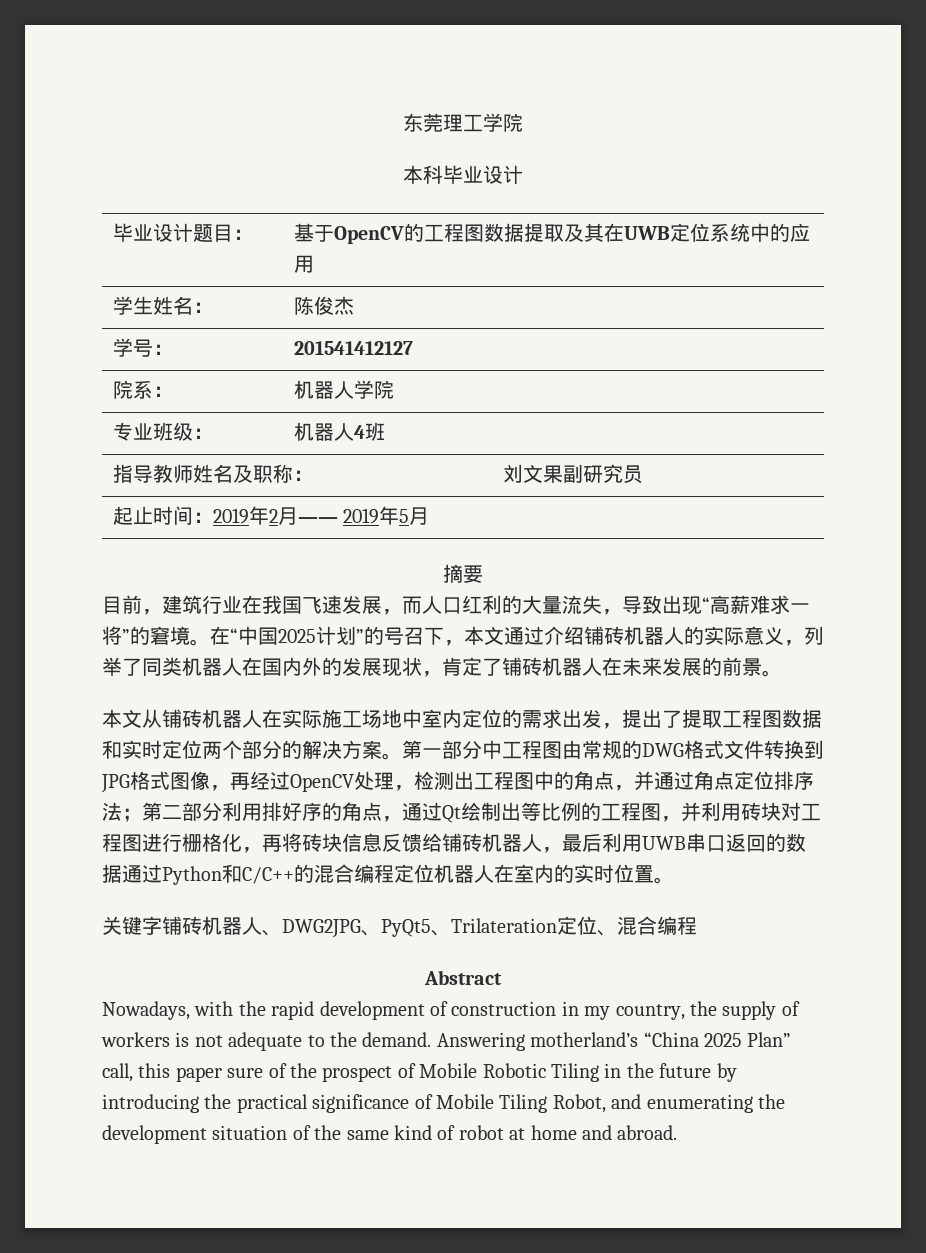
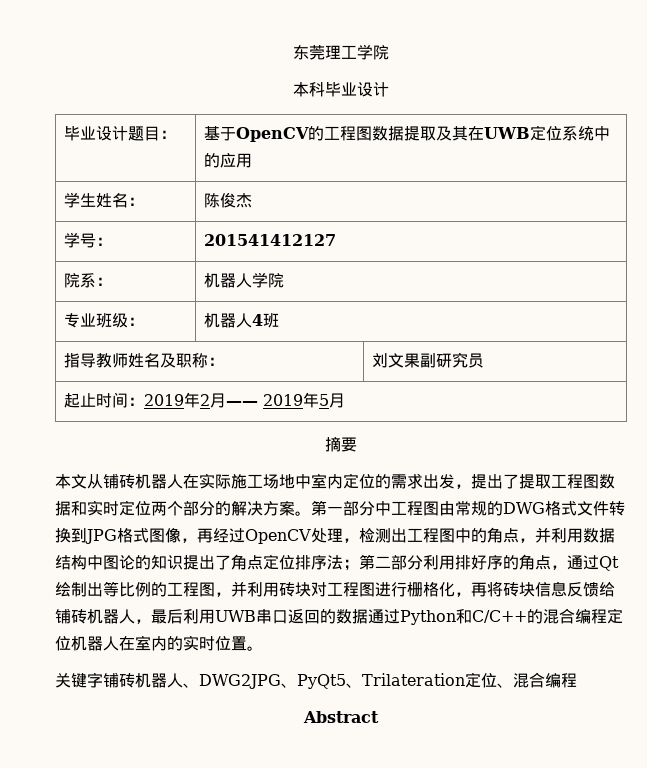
- 目前，建筑行业在我国飞速发展，而人口红利的大量流失，导致出现“高薪难求一将”的窘境。在“中国2025计划”的号召下，本文通过介绍铺砖机器人的实际意义，列举了同类机器人在国内外的发展现状，肯定了铺砖机器人在未来发展的前景。
- 第一部分中工程图由常规的DWG格式文件转换到JPG格式图像，再经过OpenCV处理，检测出工程图中的角点，并通过角点定位排序法；
+ 第一部分中工程图由常规的DWG格式文件转换到JPG格式图像，再经过OpenCV处理，检测出工程图中的角点，并利用数据结构中图论的知识提出了角点定位排序法；
- Nowadays, with the rapid development of construction in my country, the supply of workers is not adequate to the demand. Answering motherland’s “China 2025 Plan” call, this paper sure of the prospect of Mobile Robotic Tiling in the future by introducing the practical significance of Mobile Tiling Robot, and enumerating the development situation of the same kind of robot at home and abroad.

